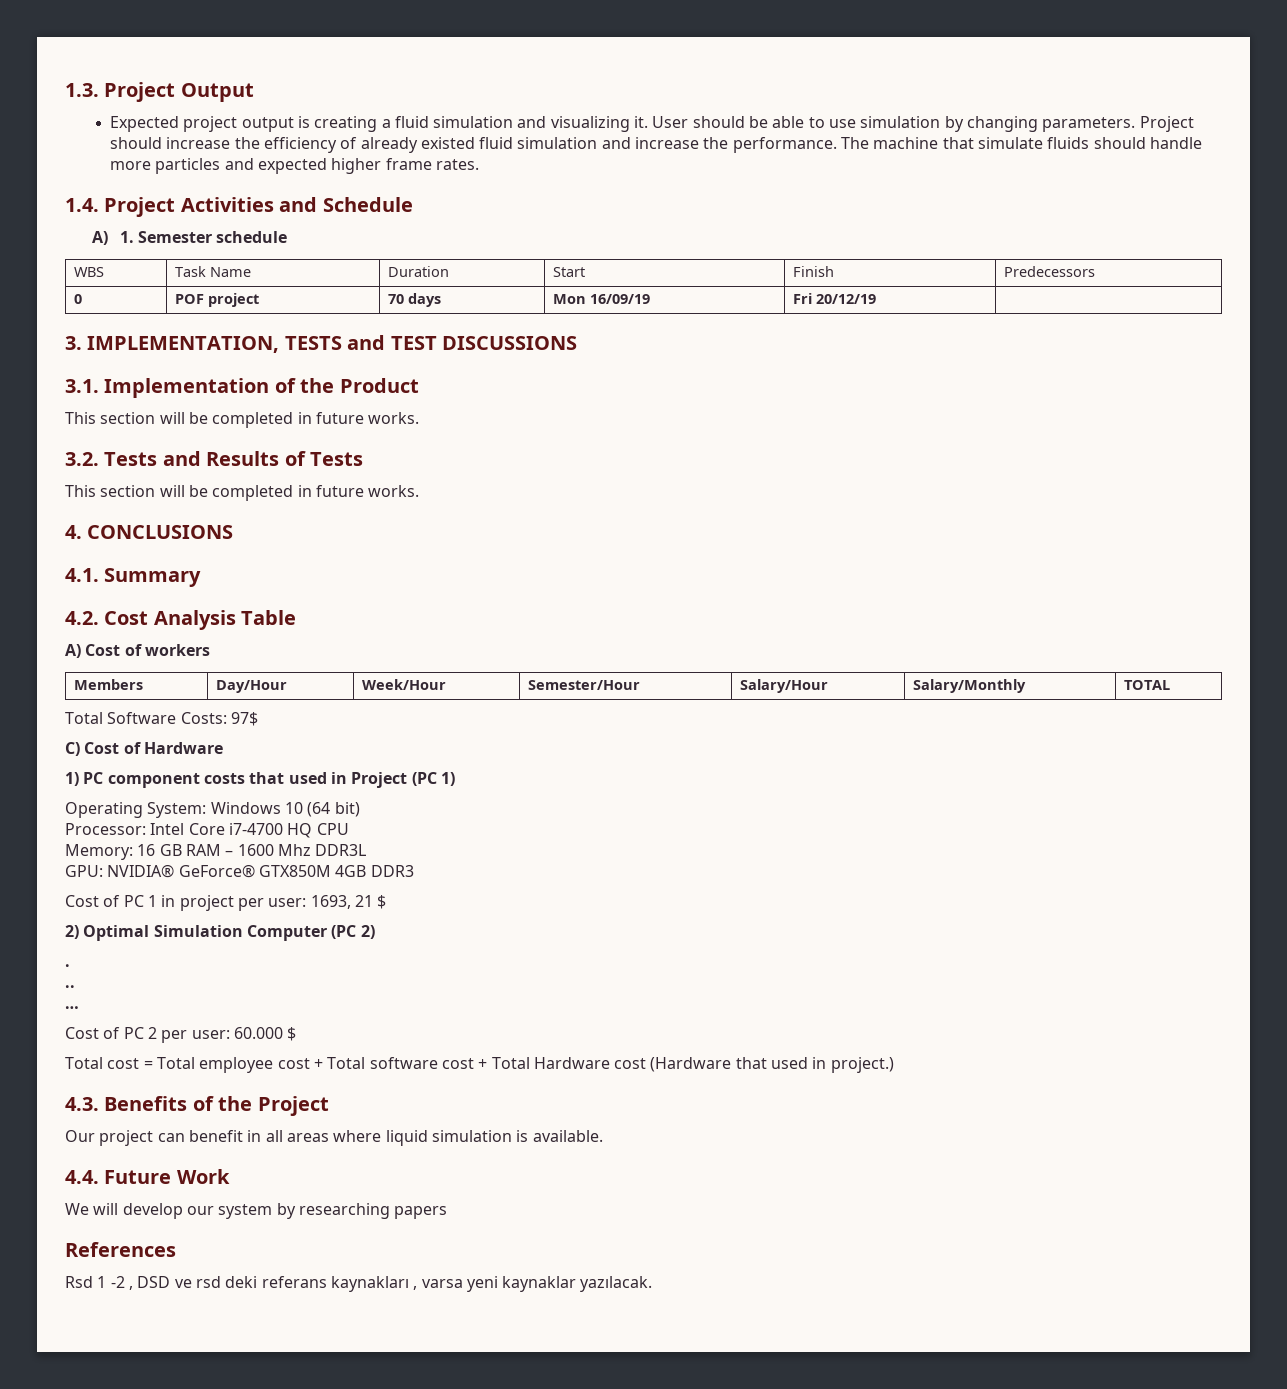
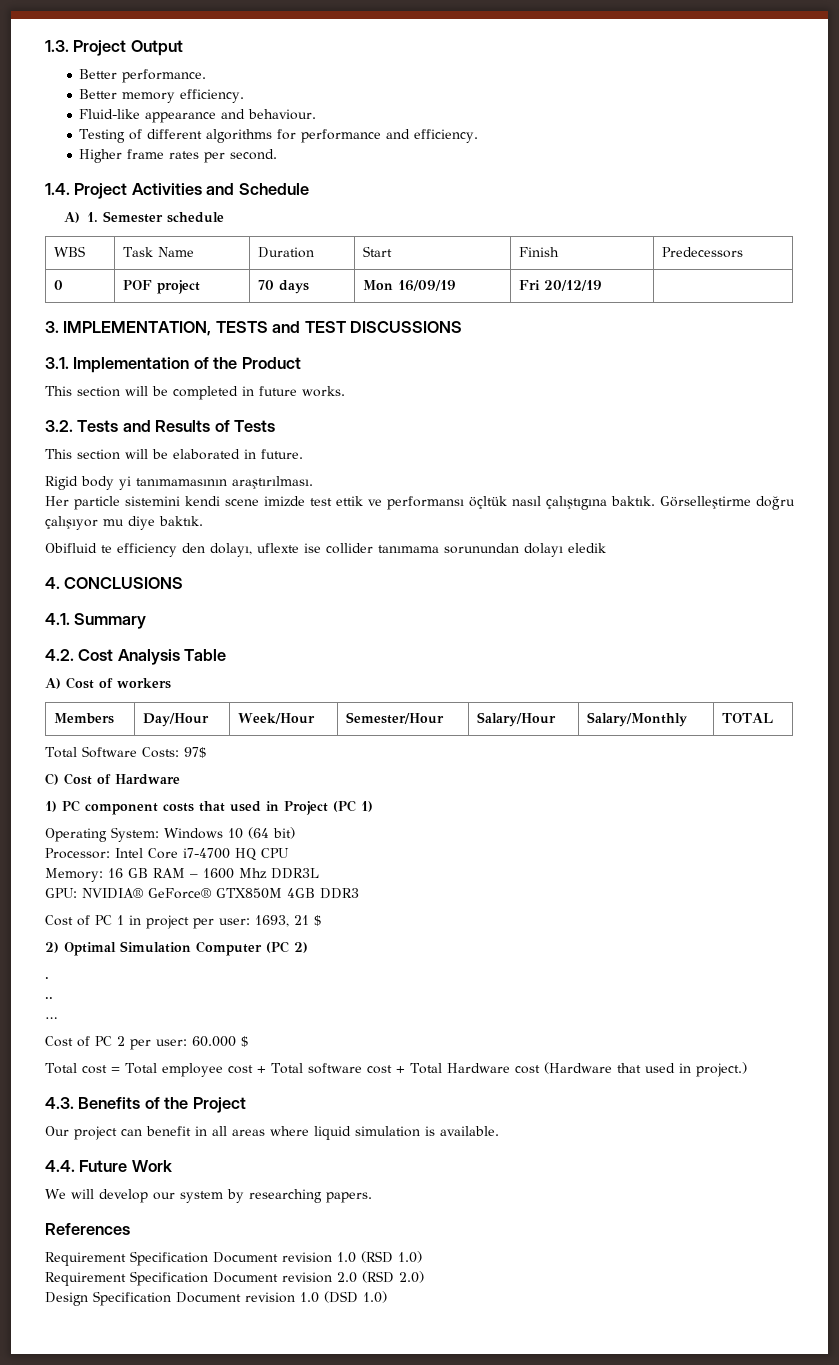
- Expected project output is creating a fluid simulation and visualizing it. User should be able to use simulation by changing parameters. Project should increase the efficiency of already existed fluid simulation and increase the performance. The machine that simulate fluids should handle more particles and expected higher frame rates.
+ Better performance.
+ Better memory efficiency.
+ Fluid-like appearance and behaviour.
+ Testing of different algorithms for performance and efficiency.
+ Higher frame rates per second.
  3.2. Tests and Results of Tests
- This section will be completed in future works.
+ This section will be elaborated in future.
+ Rigid body yi tanımamasının araştırılması.
+ Her particle sistemini kendi scene imizde test ettik ve performansı öçltük nasıl çalıştıgına baktık. Görselleştirme doğru çalışıyor mu diye baktık.
+ Obifluid te efficiency den dolayı, uflexte ise collider tanımama sorunundan dolayı eledik
- We will develop our system by researching papers
+ We will develop our system by researching papers.
- Rsd 1 -2 , DSD ve rsd deki referans kaynakları , varsa yeni kaynaklar yazılacak.
+ Requirement Specification Document revision 1.0 (RSD 1.0)
+ Requirement Specification Document revision 2.0 (RSD 2.0)
+ Design Specification Document revision 1.0 (DSD 1.0)

